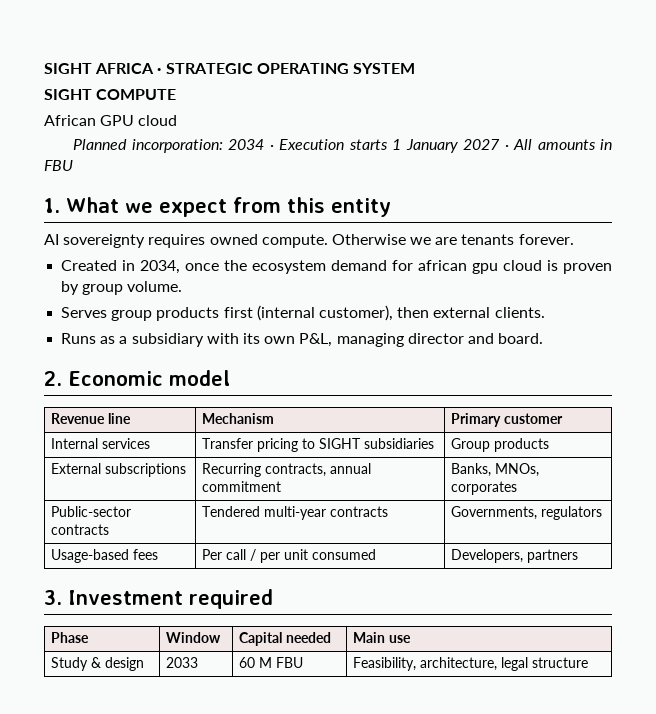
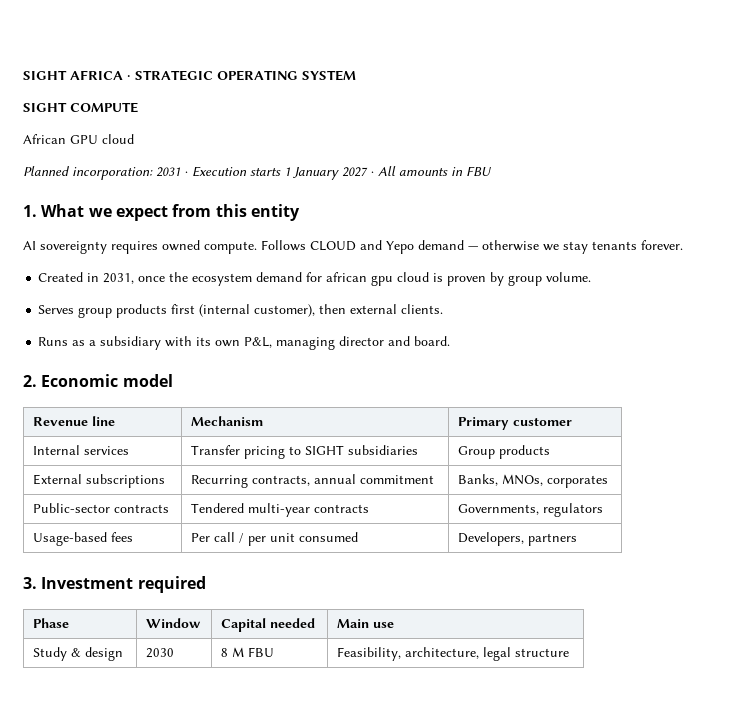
- Planned incorporation: 2034 · Execution starts 1 January 2027 · All amounts in FBU
+ Planned incorporation: 2031 · Execution starts 1 January 2027 · All amounts in FBU
- Otherwise we are tenants forever.
+ Follows CLOUD and Yepo demand — otherwise we stay tenants forever.
- Created in 2034, once the ecosystem demand for african gpu cloud is proven by group volume.
+ Created in 2031, once the ecosystem demand for african gpu cloud is proven by group volume.
- Study & design | 2033 | 60 M FBU | Feasibility, architecture, legal structure
+ Study & design | 2030 | 8 M FBU | Feasibility, architecture, legal structure

